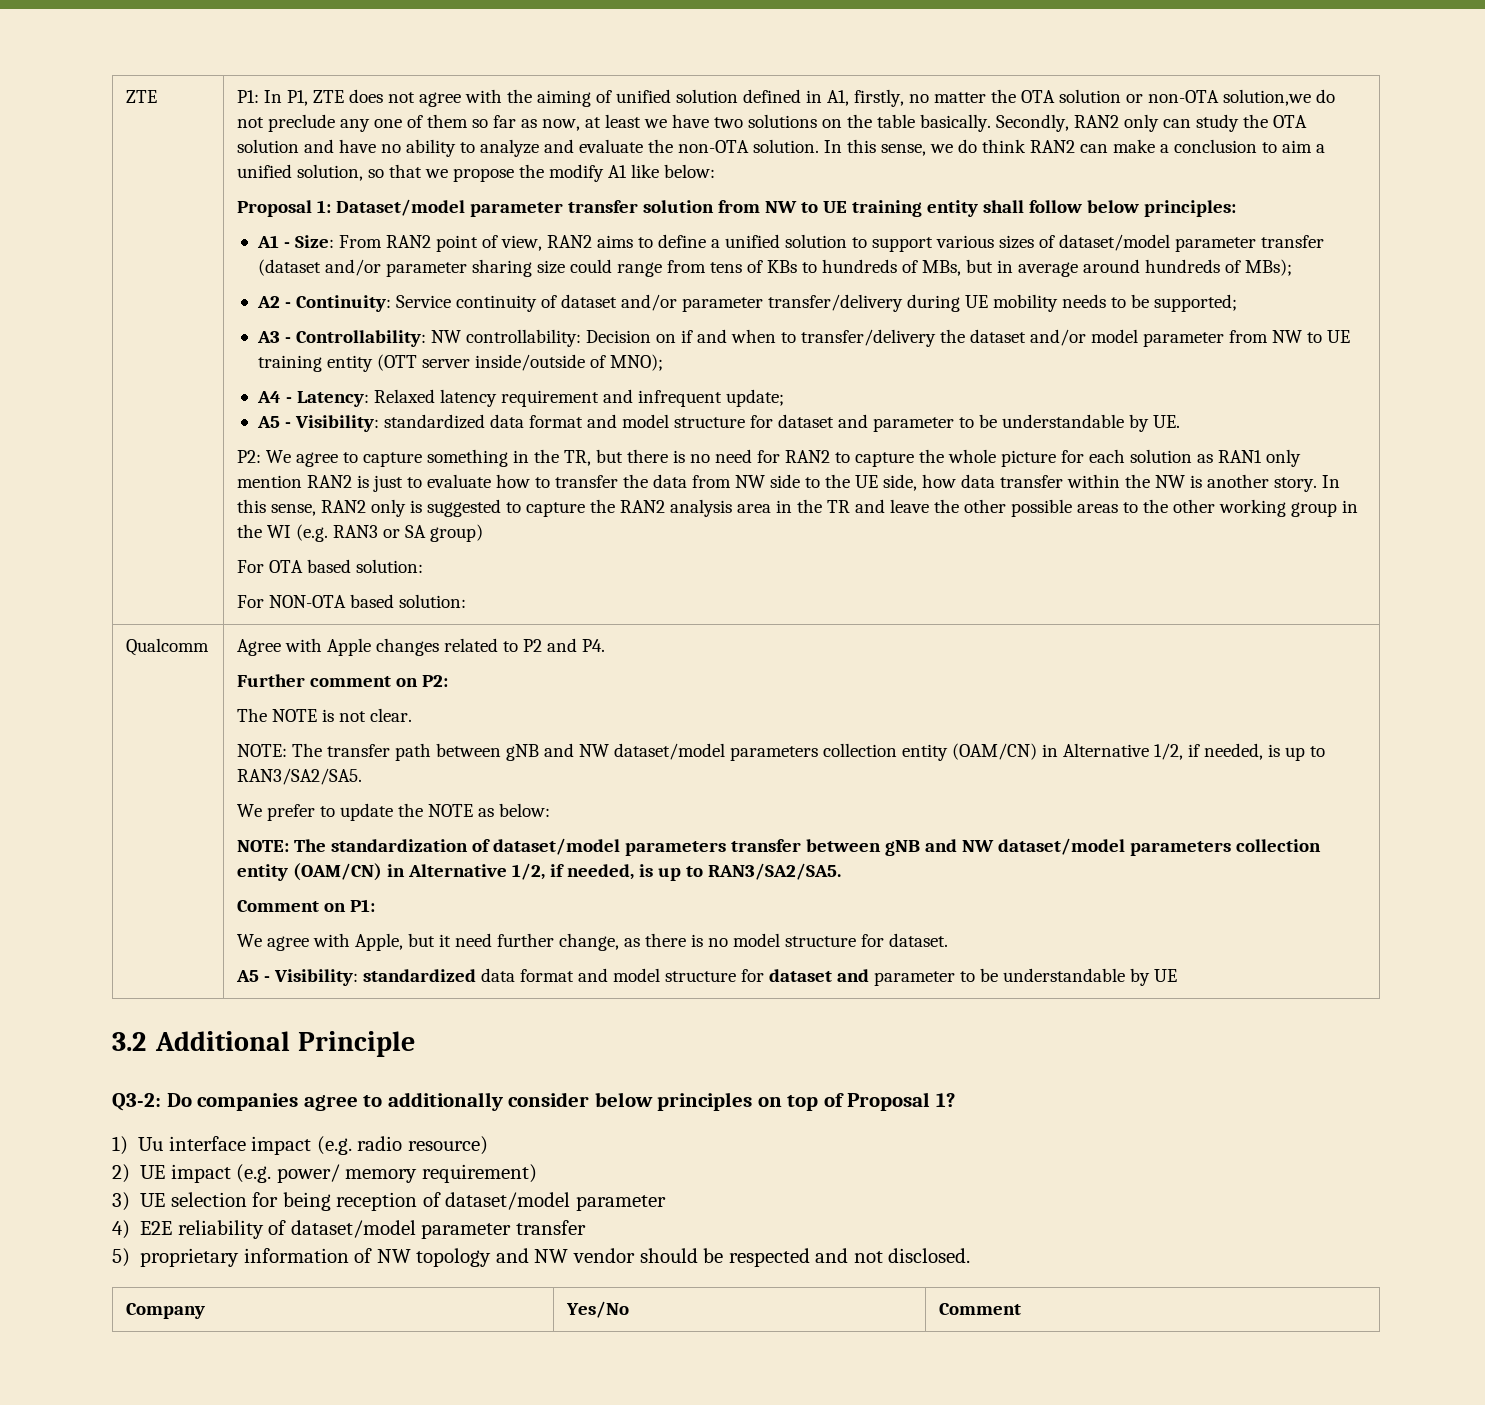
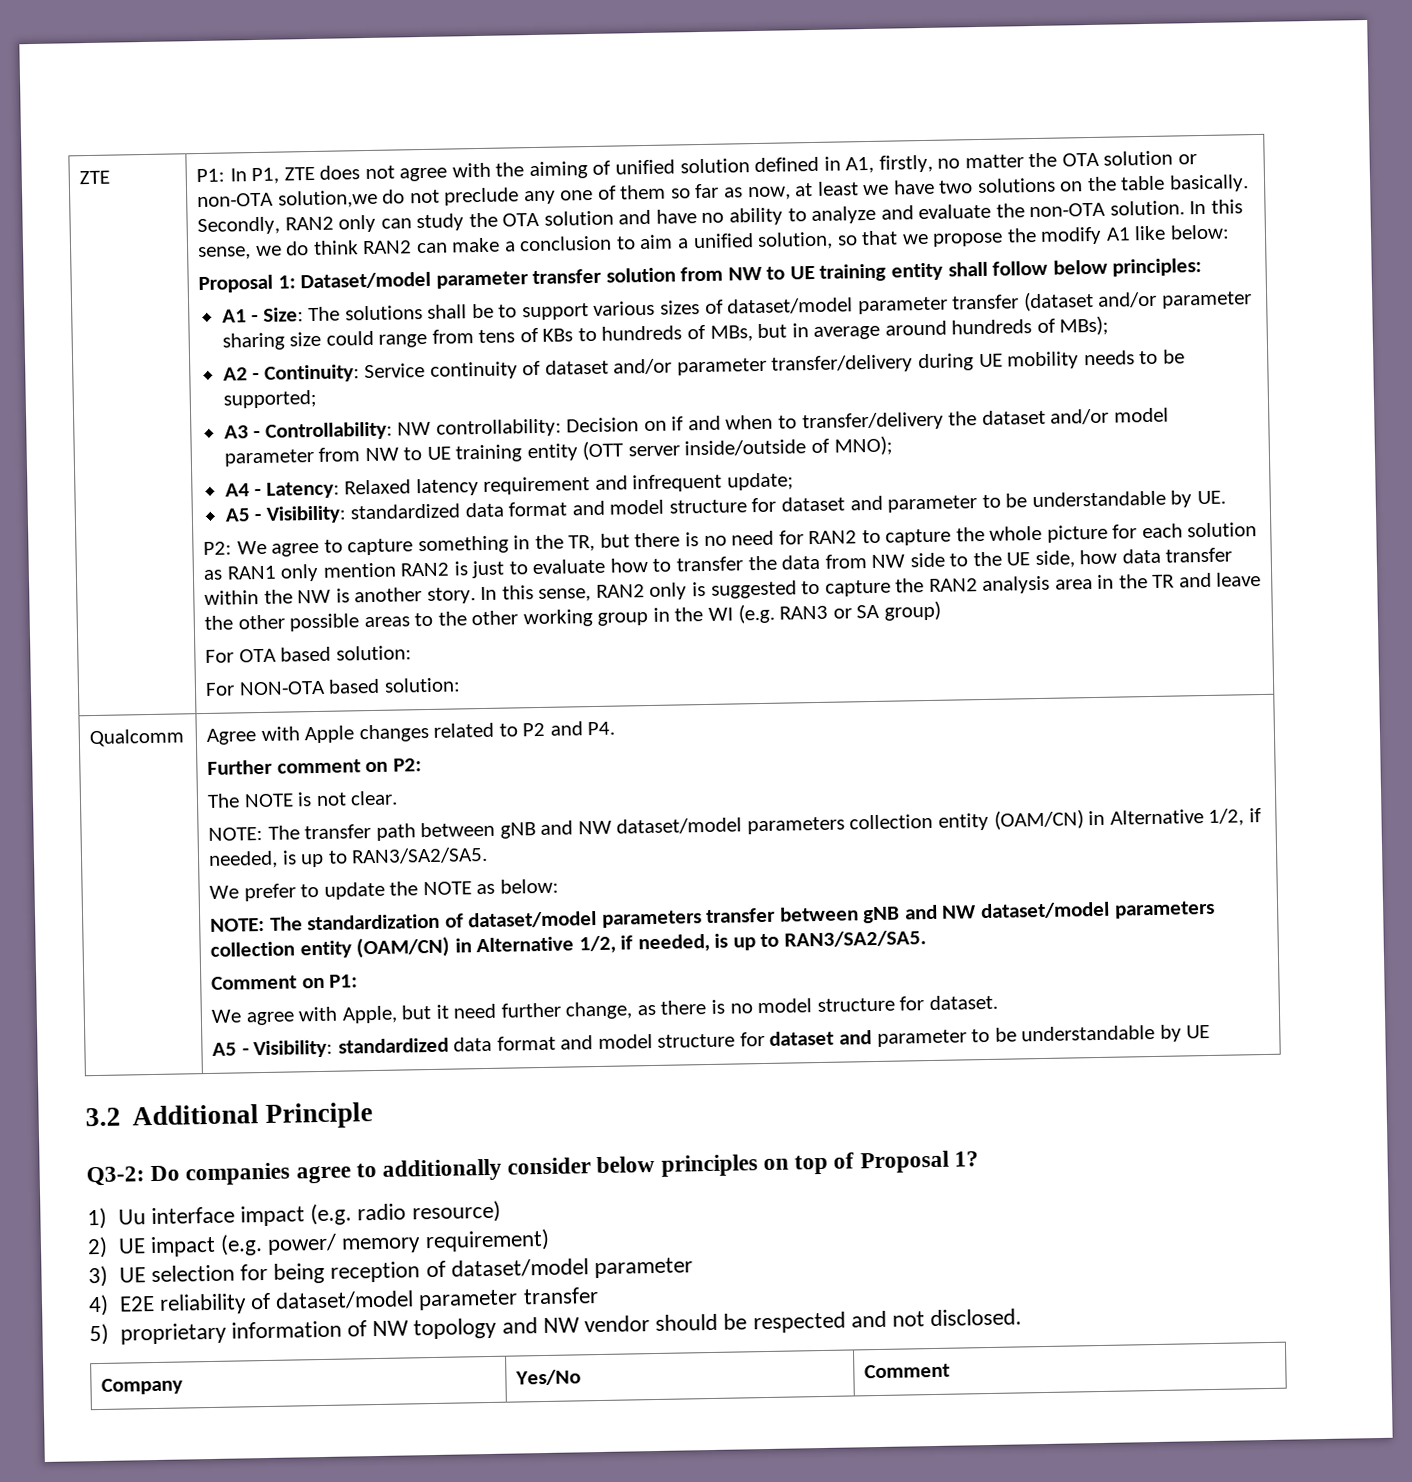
- A1 - Size: From RAN2 point of view, RAN2 aims to define a unified solution to support various sizes of dataset/model parameter transfer (dataset and/or parameter sharing size could range from tens of KBs to hundreds of MBs, but in average around hundreds of MBs);
+ A1 - Size: The solutions shall be to support various sizes of dataset/model parameter transfer (dataset and/or parameter sharing size could range from tens of KBs to hundreds of MBs, but in average around hundreds of MBs);

